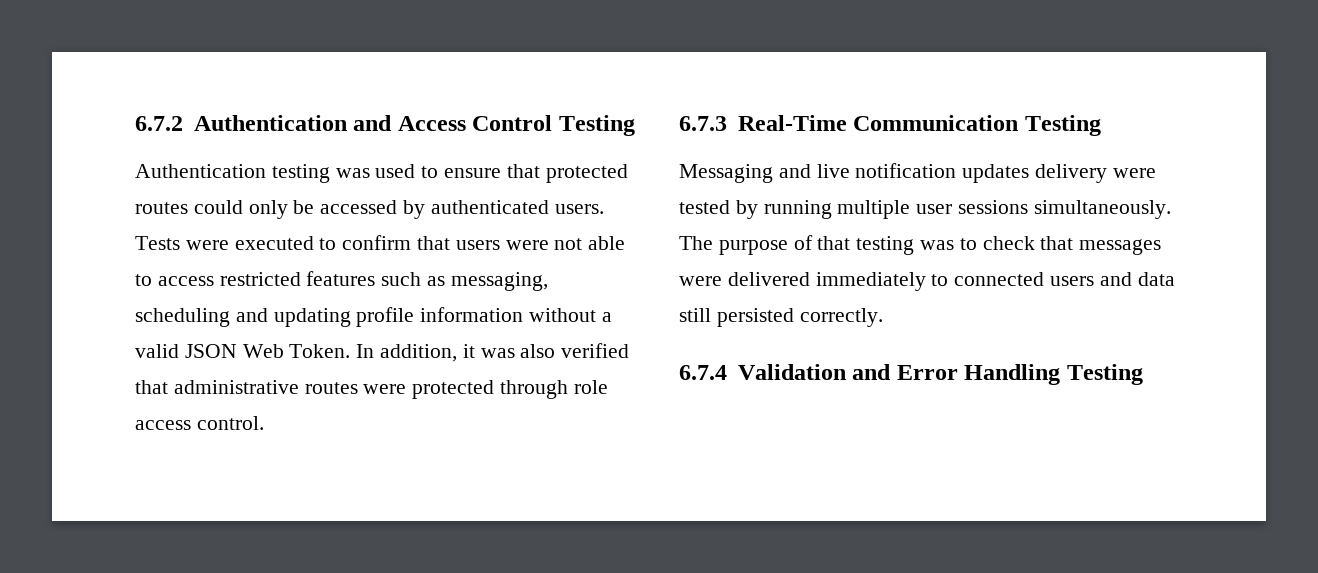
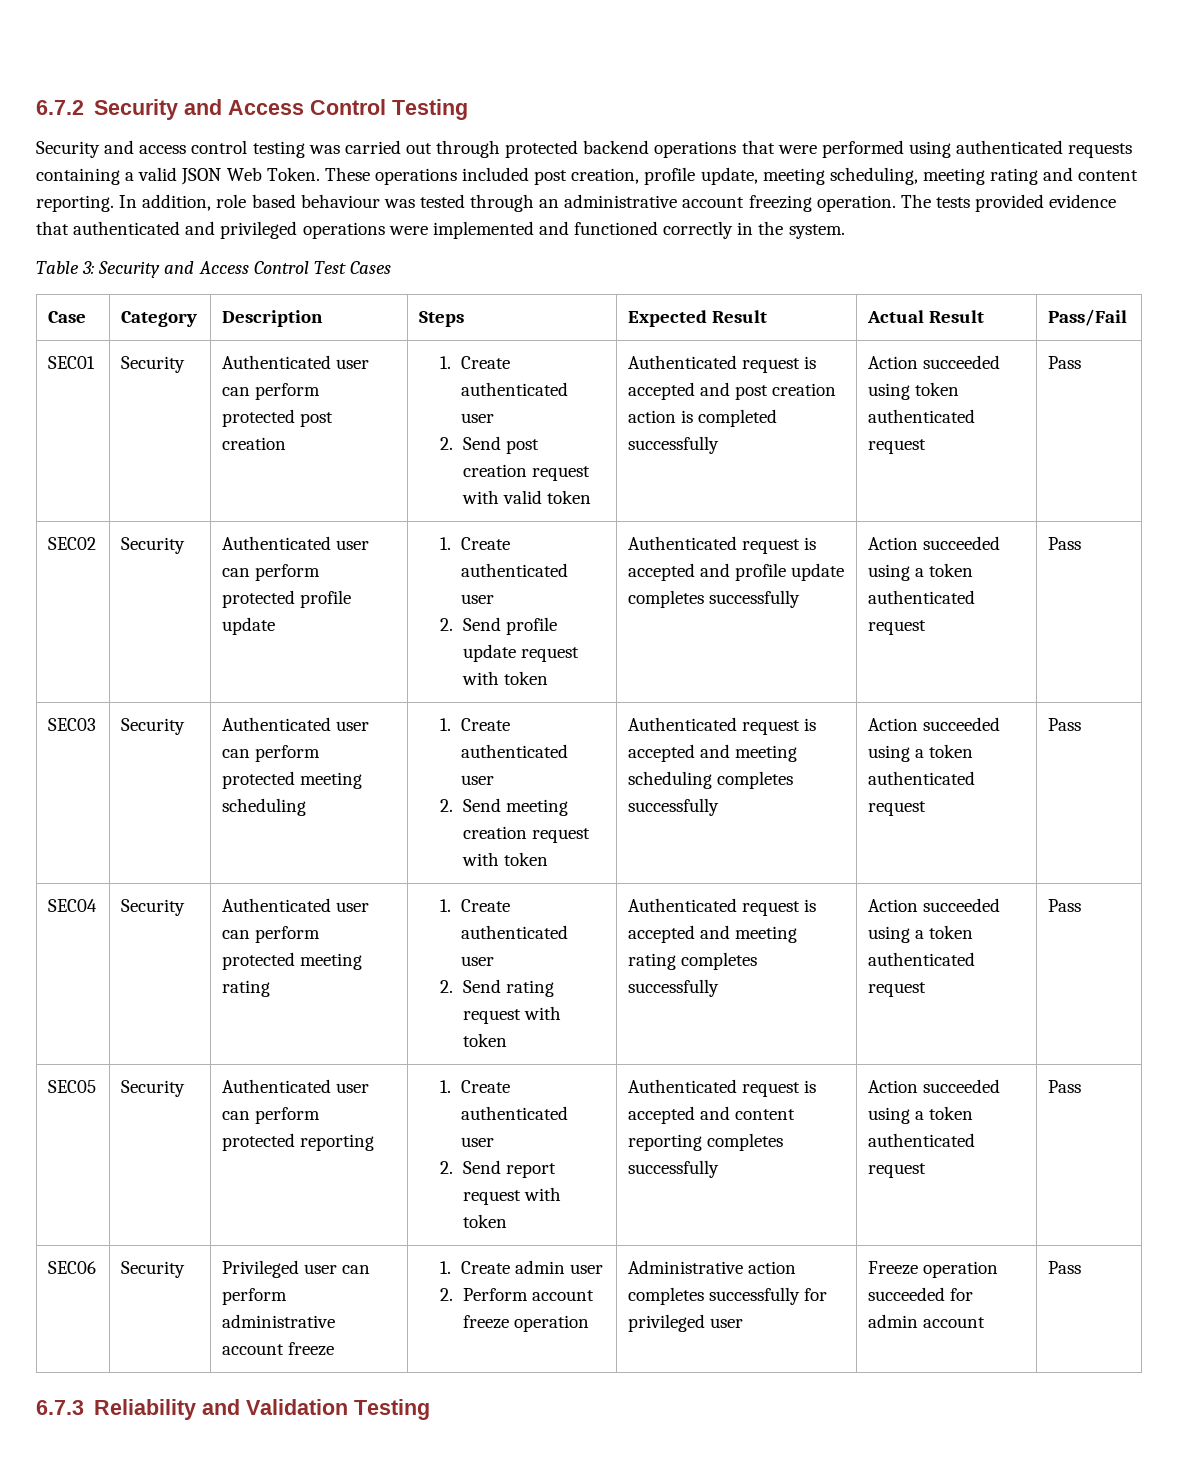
- 6.7.2 Authentication and Access Control Testing
+ 6.7.2 Security and Access Control Testing
- Authentication testing was used to ensure that protected routes could only be accessed by authenticated users. Tests were executed to confirm that users were not able to access restricted features such as messaging, scheduling and updating profile information without a valid JSON Web Token.
+ Security and access control testing was carried out through protected backend operations that were performed using authenticated requests containing a valid JSON Web Token.
- In addition, it was also verified that administrative routes were protected through role access control.
- 6.7.3 Real-Time Communication Testing
- Messaging and live notification updates delivery were tested by running multiple user sessions simultaneously. The purpose of that testing was to check that messages were delivered immediately to connected users and data still persisted correctly.
- 6.7.4 Validation and Error Handling Testing
+ These operations included post creation, profile update, meeting scheduling, meeting rating and content reporting. In addition, role based behaviour was tested through an administrative account freezing operation. The tests provided evidence that authenticated and privileged operations were implemented and functioned correctly in the system.
+ Table 3: Security and Access Control Test Cases
+ Case | Category | Description | Steps | Expected Result | Actual Result | Pass/Fail
+ SEC01 | Security | Authenticated user can perform protected post creation | 1. Create authenticated user
+ 2. Send post creation request with valid token | Authenticated request is accepted and post creation action is completed successfully | Action succeeded using token authenticated request | Pass
+ SEC02 | Security | Authenticated user can perform protected profile update | 1. Create authenticated user
+ 2. Send profile update request with token | Authenticated request is accepted and profile update completes successfully | Action succeeded using a token authenticated request | Pass
+ SEC03 | Security | Authenticated user can perform protected meeting scheduling | 1. Create authenticated user
+ 2. Send meeting creation request with token | Authenticated request is accepted and meeting scheduling completes successfully | Action succeeded using a token authenticated request | Pass
+ SEC04 | Security | Authenticated user can perform protected meeting rating | 1. Create authenticated user
+ 2. Send rating request with token | Authenticated request is accepted and meeting rating completes successfully | Action succeeded using a token authenticated request | Pass
+ SEC05 | Security | Authenticated user can perform protected reporting | 1. Create authenticated user
+ 2. Send report request with token | Authenticated request is accepted and content reporting completes successfully | Action succeeded using a token authenticated request | Pass
+ SEC06 | Security | Privileged user can perform administrative account freeze | 1. Create admin user
+ 2. Perform account freeze operation | Administrative action completes successfully for privileged user | Freeze operation succeeded for admin account | Pass
+ 6.7.3 Reliability and Validation Testing

